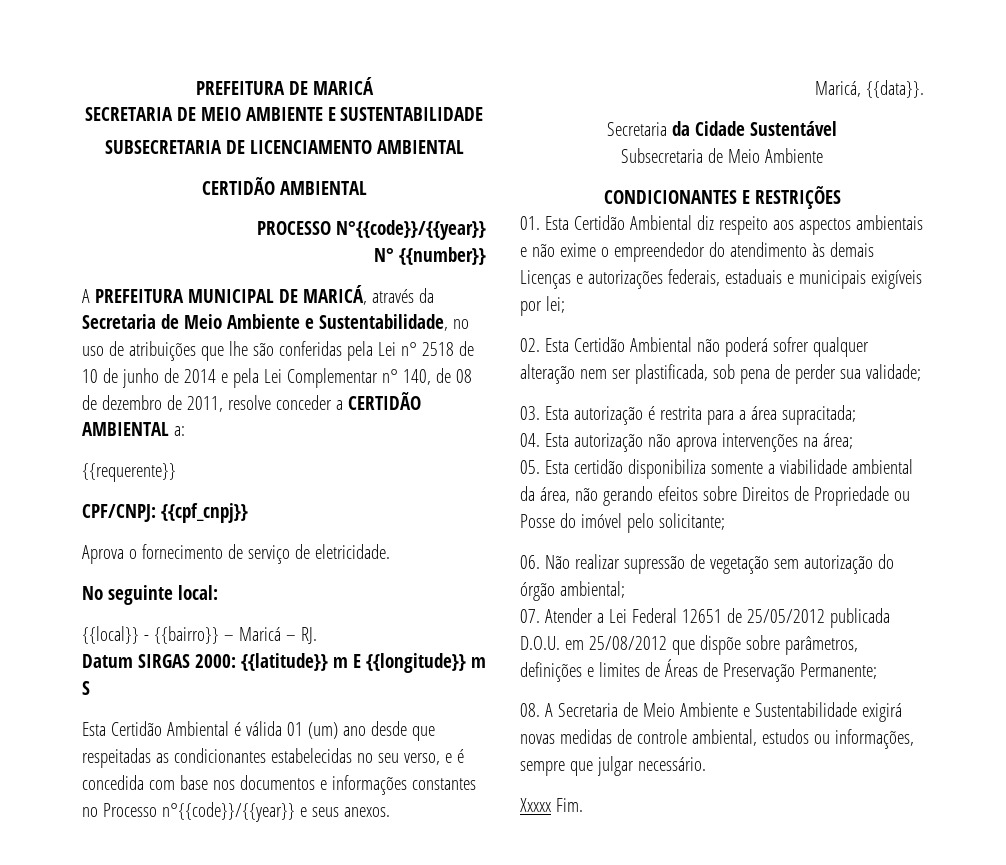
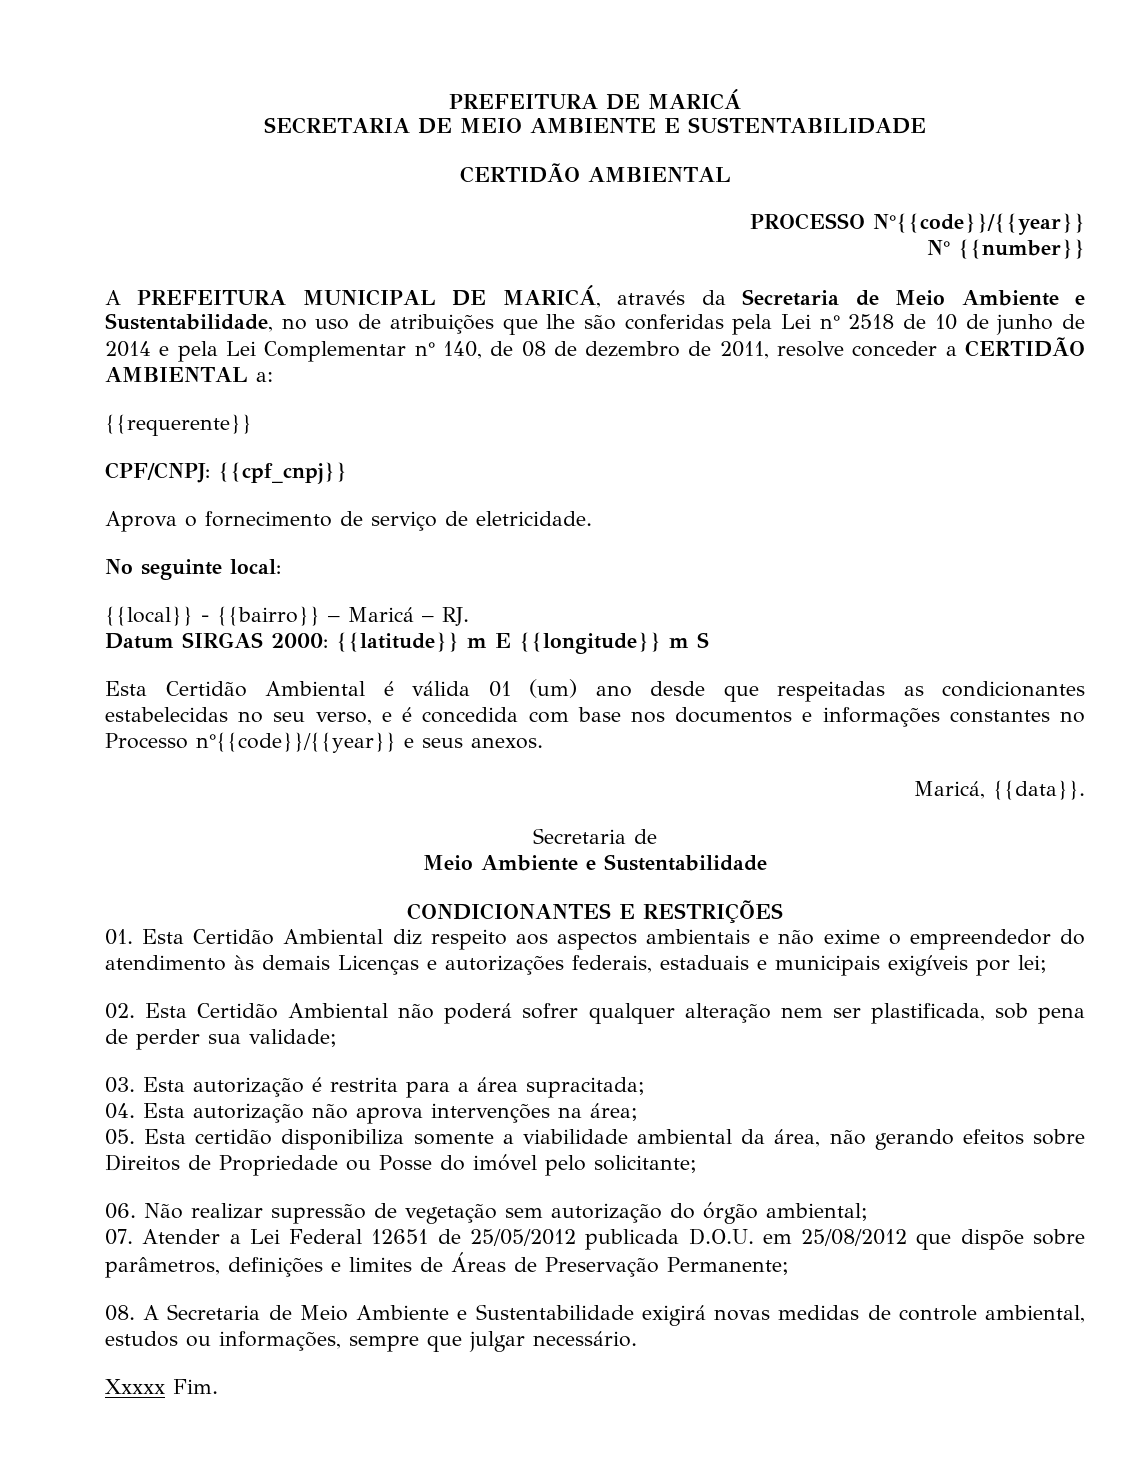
- SUBSECRETARIA DE LICENCIAMENTO AMBIENTAL
  Maricá, {{data}}.
- Secretaria da Cidade Sustentável
- Subsecretaria de Meio Ambiente
+ Secretaria de
+ Meio Ambiente e Sustentabilidade

